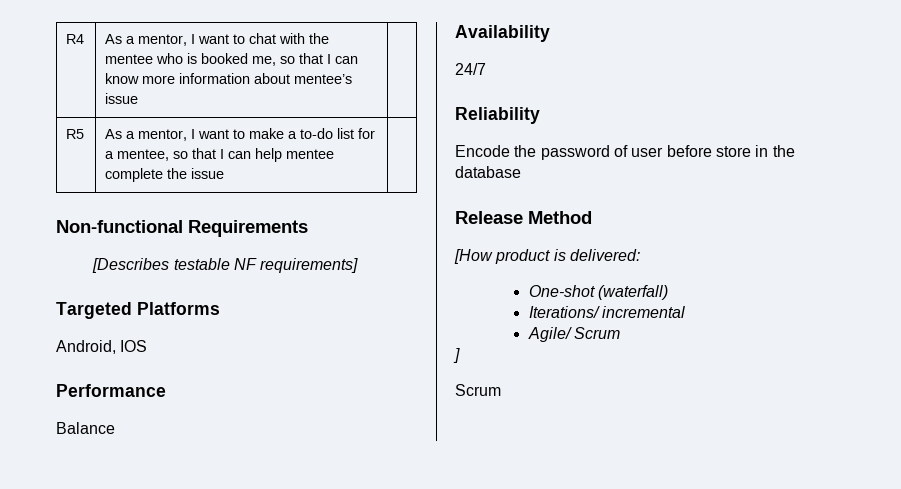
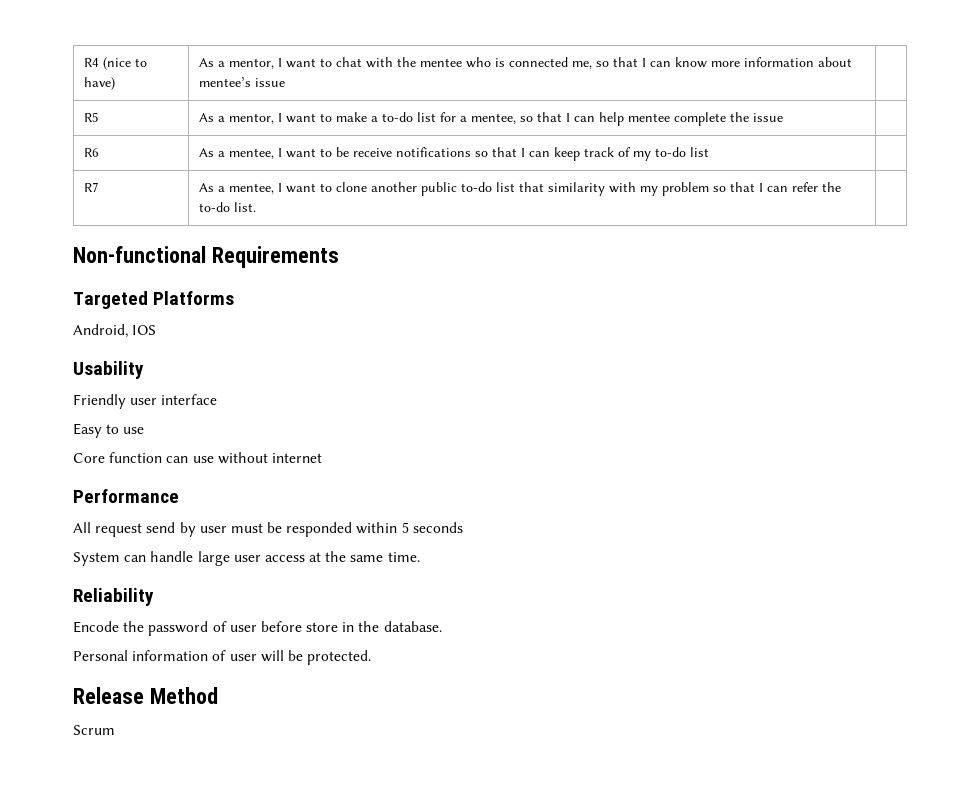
- R4 | As a mentor, I want to chat with the mentee who is booked me, so that I can know more information about mentee’s issue |
+ R4 (nice to have) | As a mentor, I want to chat with the mentee who is connected me, so that I can know more information about mentee’s issue |
+ R6 | As a mentee, I want to be receive notifications so that I can keep track of my to-do list |
+ R7 | As a mentee, I want to clone another public to-do list that similarity with my problem so that I can refer the to-do list. |
  Non-functional Requirements
- [Describes testable NF requirements]
  Targeted Platforms
  Android, IOS
+ Usability
+ Friendly user interface
+ Easy to use
+ Core function can use without internet
  Performance
- Balance
- Availability
- 24/7
+ All request send by user must be responded within 5 seconds
+ System can handle large user access at the same time.
- Encode the password of user before store in the database
+ Encode the password of user before store in the database.
+ Personal information of user will be protected.
  Release Method
- [How product is delivered:
- One-shot (waterfall)
- Iterations/ incremental
- Agile/ Scrum
- ]

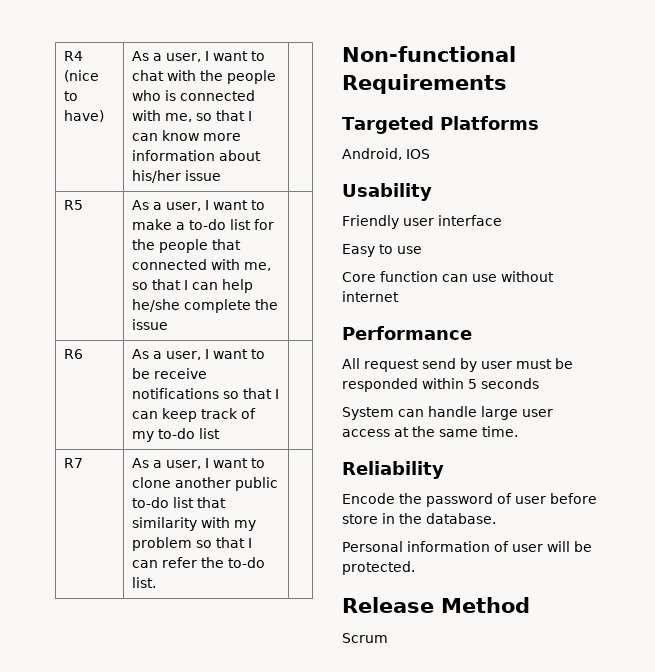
- R4 (nice to have) | As a mentor, I want to chat with the mentee who is connected me, so that I can know more information about mentee’s issue |
+ R4 (nice to have) | As a user, I want to chat with the people who is connected with me, so that I can know more information about his/her issue |
- R5 | As a mentor, I want to make a to-do list for a mentee, so that I can help mentee complete the issue |
+ R5 | As a user, I want to make a to-do list for the people that connected with me, so that I can help he/she complete the issue |
- R6 | As a mentee, I want to be receive notifications so that I can keep track of my to-do list |
+ R6 | As a user, I want to be receive notifications so that I can keep track of my to-do list |
- R7 | As a mentee, I want to clone another public to-do list that similarity with my problem so that I can refer the to-do list. |
+ R7 | As a user, I want to clone another public to-do list that similarity with my problem so that I can refer the to-do list. |

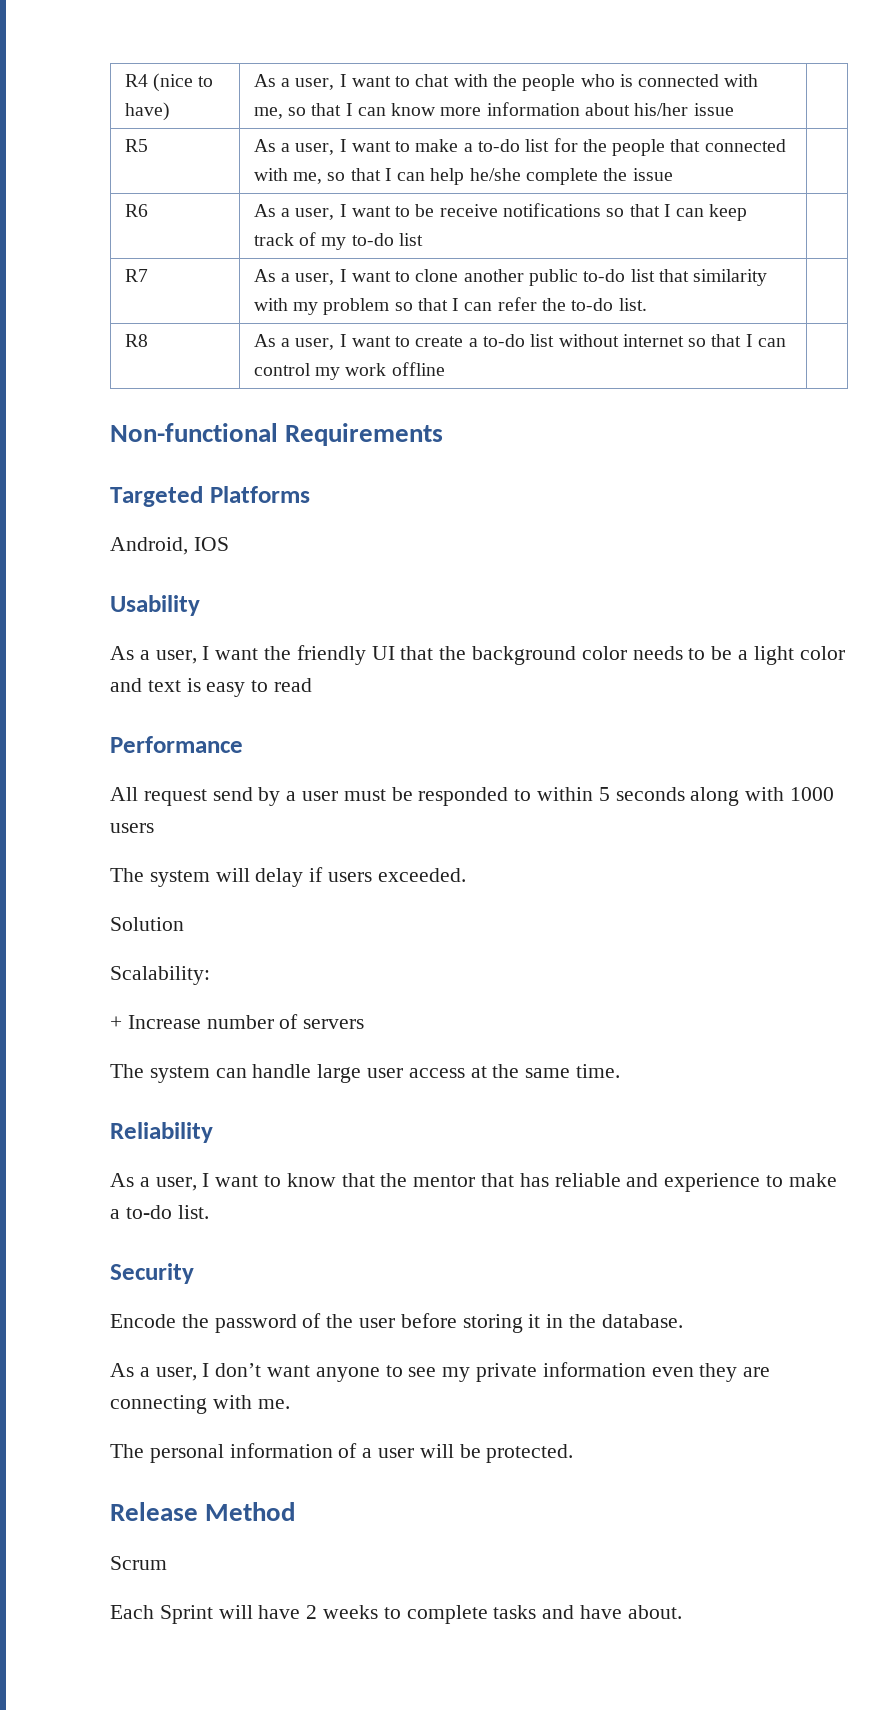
+ R8 | As a user, I want to create a to-do list without internet so that I can control my work offline |
- Friendly user interface
- Easy to use
- Core function can use without internet
+ As a user, I want the friendly UI that the background color needs to be a light color and text is easy to read
- All request send by user must be responded within 5 seconds
- System can handle large user access at the same time.
+ All request send by a user must be responded to within 5 seconds along with 1000 users
+ The system will delay if users exceeded.
+ Solution
+ Scalability:
+ + Increase number of servers
+ The system can handle large user access at the same time.
+ As a user, I want to know that the mentor that has reliable and experience to make a to-do list.
+ Security
- Encode the password of user before store in the database.
+ Encode the password of the user before storing it in the database.
- Personal information of user will be protected.
+ As a user, I don’t want anyone to see my private information even they are connecting with me.
+ The personal information of a user will be protected.
+ Each Sprint will have 2 weeks to complete tasks and have about.

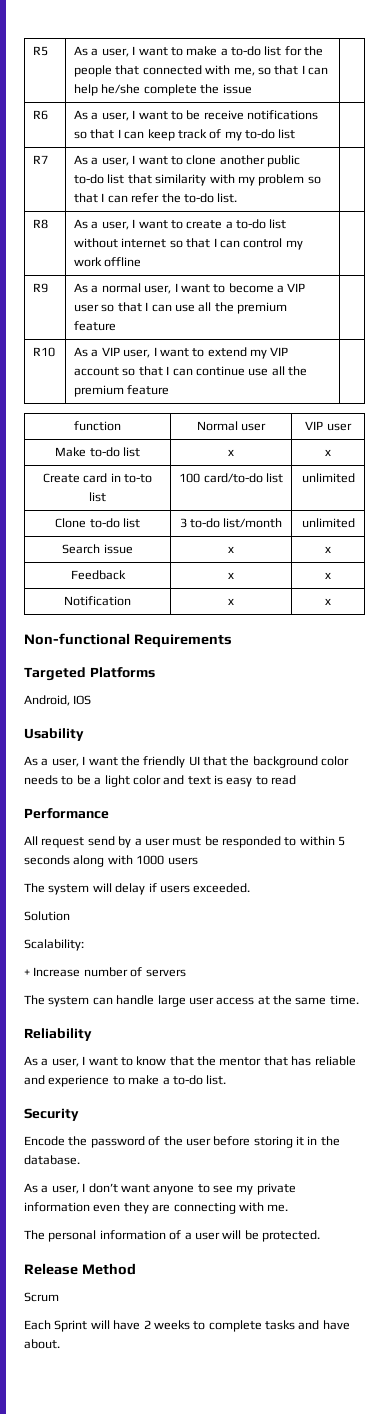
- R4 (nice to have) | As a user, I want to chat with the people who is connected with me, so that I can know more information about his/her issue |
+ R9 | As a normal user, I want to become a VIP user so that I can use all the premium feature |
+ R10 | As a VIP user, I want to extend my VIP account so that I can continue use all the premium feature |
+ function | Normal user | VIP user
+ Make to-do list | x | x
+ Create card in to-to list | 100 card/to-do list | unlimited
+ Clone to-do list | 3 to-do list/month | unlimited
+ Search issue | x | x
+ Feedback | x | x
+ Notification | x | x

